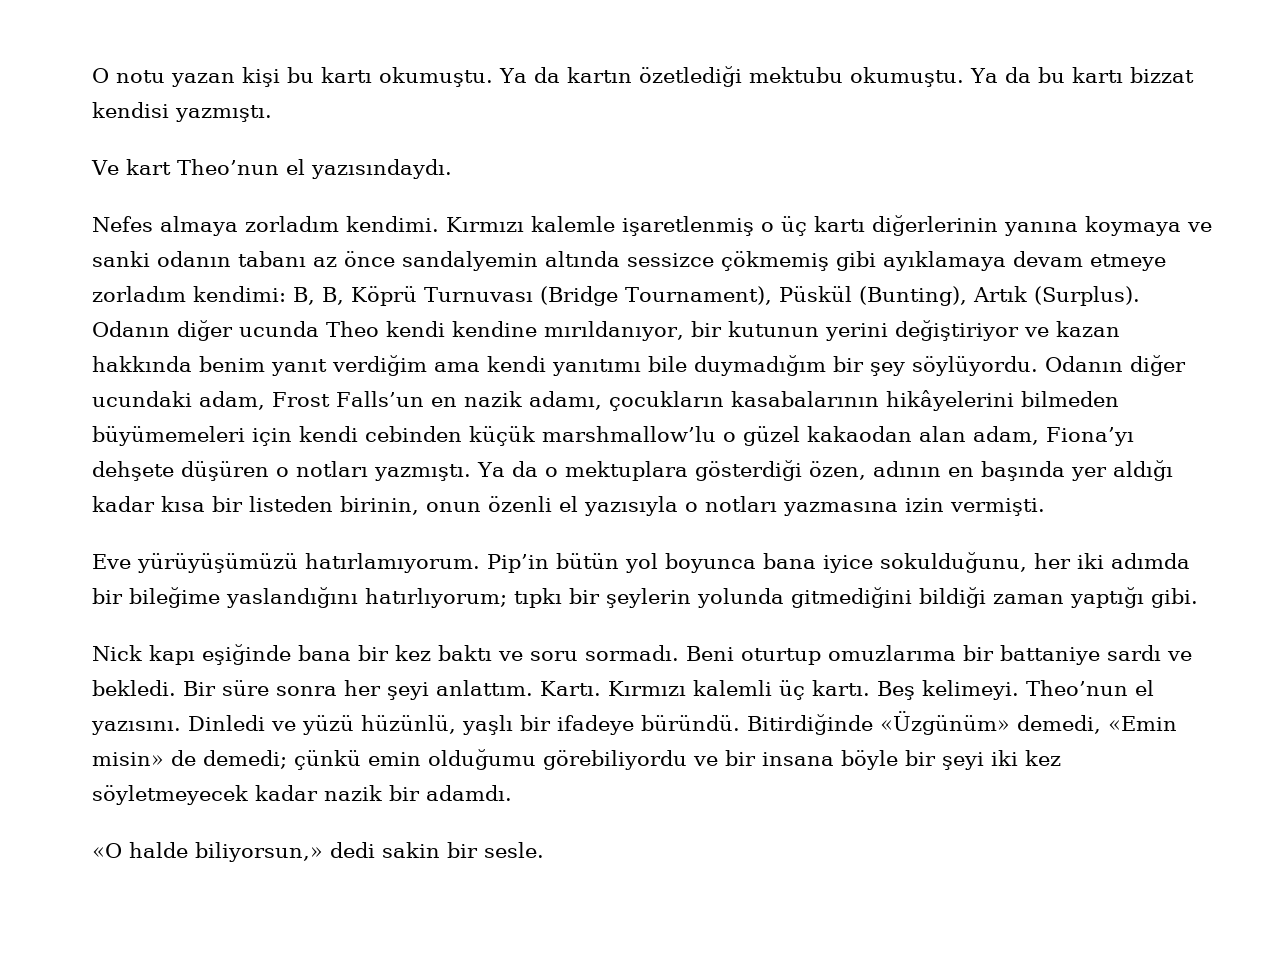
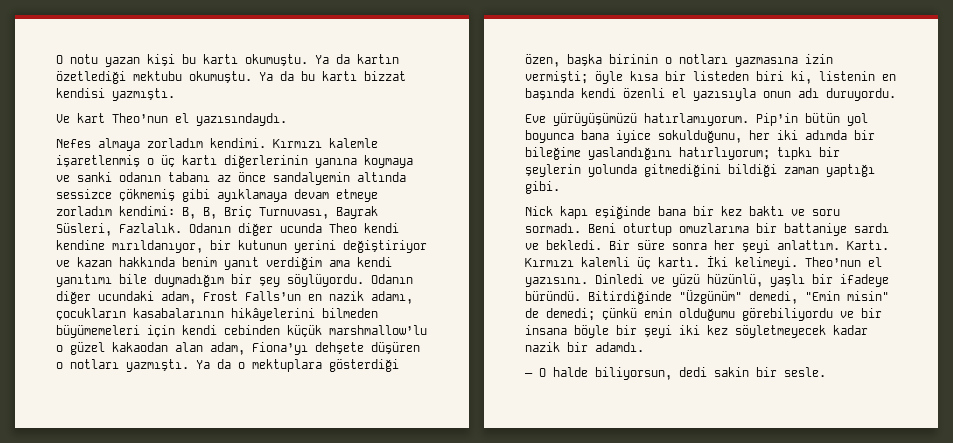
- Kırmızı kalemle işaretlenmiş o üç kartı diğerlerinin yanına koymaya ve sanki odanın tabanı az önce sandalyemin altında sessizce çökmemiş gibi ayıklamaya devam etmeye zorladım kendimi: B, B, Köprü Turnuvası (Bridge Tournament), Püskül (Bunting), Artık (Surplus).
+ Kırmızı kalemle işaretlenmiş o üç kartı diğerlerinin yanına koymaya ve sanki odanın tabanı az önce sandalyemin altında sessizce çökmemiş gibi ayıklamaya devam etmeye zorladım kendimi: B, B, Briç Turnuvası, Bayrak Süsleri, Fazlalık.
- Ya da o mektuplara gösterdiği özen, adının en başında yer aldığı kadar kısa bir listeden birinin, onun özenli el yazısıyla o notları yazmasına izin vermişti.
+ Ya da o mektuplara gösterdiği özen, başka birinin o notları yazmasına izin vermişti; öyle kısa bir listeden biri ki, listenin en başında kendi özenli el yazısıyla onun adı duruyordu.
- Beş kelimeyi.
+ İki kelimeyi.
- Bitirdiğinde «Üzgünüm» demedi, «Emin misin» de demedi; çünkü emin olduğumu görebiliyordu ve bir insana böyle bir şeyi iki kez söyletmeyecek kadar nazik bir adamdı.
+ Bitirdiğinde "Üzgünüm" demedi, "Emin misin" de demedi; çünkü emin olduğumu görebiliyordu ve bir insana böyle bir şeyi iki kez söyletmeyecek kadar nazik bir adamdı.
- «O halde biliyorsun,» dedi sakin bir sesle.
+ — O halde biliyorsun, dedi sakin bir sesle.

